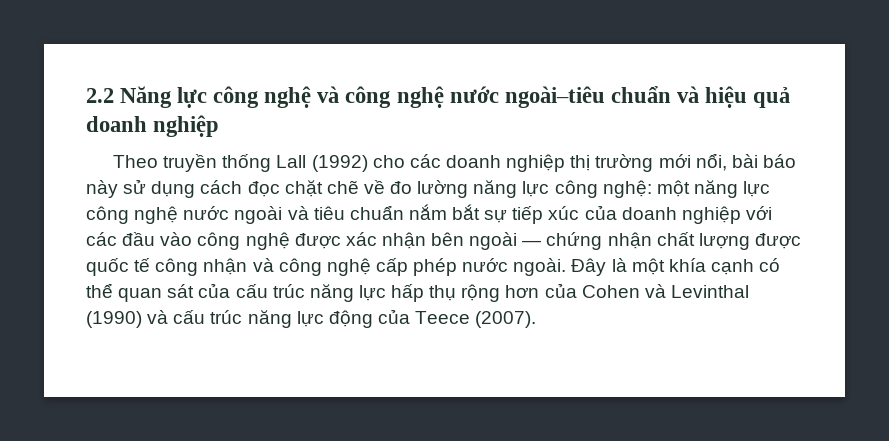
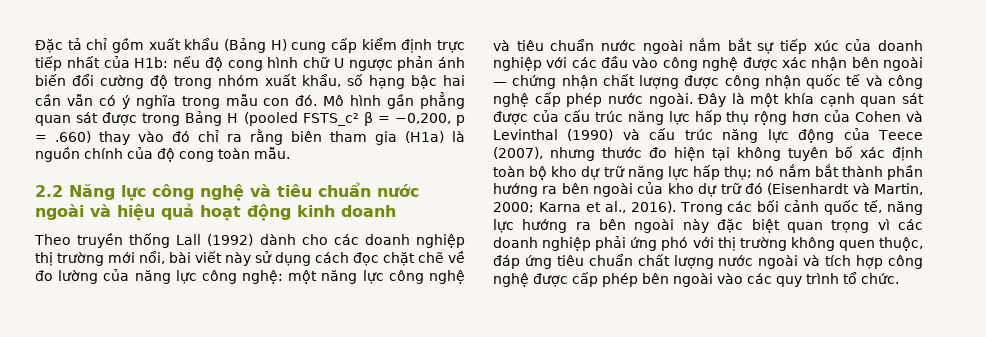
+ Đặc tả chỉ gồm xuất khẩu (Bảng H) cung cấp kiểm định trực tiếp nhất của H1b: nếu độ cong hình chữ U ngược phản ánh biến đổi cường độ trong nhóm xuất khẩu, số hạng bậc hai cần vẫn có ý nghĩa trong mẫu con đó. Mô hình gần phẳng quan sát được trong Bảng H (pooled FSTS_c² β = −0,200, p = .660) thay vào đó chỉ ra rằng biên tham gia (H1a) là nguồn chính của độ cong toàn mẫu.
- 2.2 Năng lực công nghệ và công nghệ nước ngoài–tiêu chuẩn và hiệu quả doanh nghiệp
+ 2.2 Năng lực công nghệ và tiêu chuẩn nước ngoài và hiệu quả hoạt động kinh doanh
- Theo truyền thống Lall (1992) cho các doanh nghiệp thị trường mới nổi, bài báo này sử dụng cách đọc chặt chẽ về đo lường năng lực công nghệ:
+ Theo truyền thống Lall (1992) dành cho các doanh nghiệp thị trường mới nổi, bài viết này sử dụng cách đọc chặt chẽ về đo lường của năng lực công nghệ:
- một năng lực công nghệ nước ngoài và tiêu chuẩn nắm bắt sự tiếp xúc của doanh nghiệp với các đầu vào công nghệ được xác nhận bên ngoài — chứng nhận chất lượng được quốc tế công nhận và công nghệ cấp phép nước ngoài.
+ một năng lực công nghệ và tiêu chuẩn nước ngoài nắm bắt sự tiếp xúc của doanh nghiệp với các đầu vào công nghệ được xác nhận bên ngoài — chứng nhận chất lượng được công nhận quốc tế và công nghệ cấp phép nước ngoài.
- Đây là một khía cạnh có thể quan sát của cấu trúc năng lực hấp thụ rộng hơn của Cohen và Levinthal (1990) và cấu trúc năng lực động của Teece (2007).
+ Đây là một khía cạnh quan sát được của cấu trúc năng lực hấp thụ rộng hơn của Cohen và Levinthal (1990) và cấu trúc năng lực động của Teece (2007), nhưng thước đo hiện tại không tuyên bố xác định toàn bộ kho dự trữ năng lực hấp thụ; nó nắm bắt thành phần hướng ra bên ngoài của kho dự trữ đó (Eisenhardt và Martin, 2000; Karna et al., 2016). Trong các bối cảnh quốc tế, năng lực hướng ra bên ngoài này đặc biệt quan trọng vì các doanh nghiệp phải ứng phó với thị trường không quen thuộc, đáp ứng tiêu chuẩn chất lượng nước ngoài và tích hợp công nghệ được cấp phép bên ngoài vào các quy trình tổ chức.

